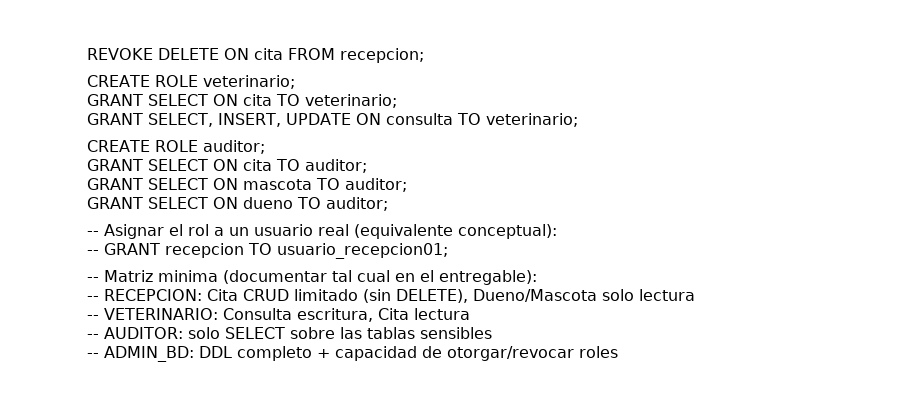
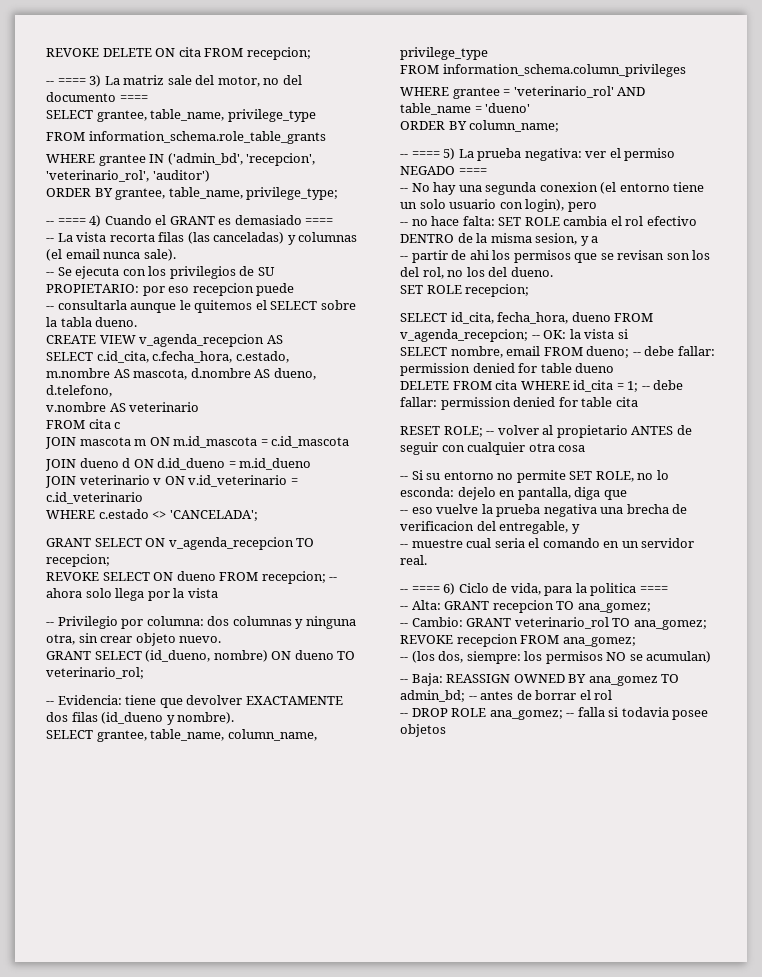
- CREATE ROLE veterinario;
- GRANT SELECT ON cita TO veterinario;
- GRANT SELECT, INSERT, UPDATE ON consulta TO veterinario;
- CREATE ROLE auditor;
- GRANT SELECT ON cita TO auditor;
- GRANT SELECT ON mascota TO auditor;
- GRANT SELECT ON dueno TO auditor;
- -- Asignar el rol a un usuario real (equivalente conceptual):
- -- GRANT recepcion TO usuario_recepcion01;
- -- Matriz minima (documentar tal cual en el entregable):
- -- RECEPCION: Cita CRUD limitado (sin DELETE), Dueno/Mascota solo lectura
- -- VETERINARIO: Consulta escritura, Cita lectura
- -- AUDITOR: solo SELECT sobre las tablas sensibles
- -- ADMIN_BD: DDL completo + capacidad de otorgar/revocar roles
+ -- ==== 3) La matriz sale del motor, no del documento ====
+ SELECT grantee, table_name, privilege_type
+ FROM information_schema.role_table_grants
+ WHERE grantee IN ('admin_bd', 'recepcion', 'veterinario_rol', 'auditor')
+ ORDER BY grantee, table_name, privilege_type;
+ -- ==== 4) Cuando el GRANT es demasiado ====
+ -- La vista recorta filas (las canceladas) y columnas (el email nunca sale).
+ -- Se ejecuta con los privilegios de SU PROPIETARIO: por eso recepcion puede
+ -- consultarla aunque le quitemos el SELECT sobre la tabla dueno.
+ CREATE VIEW v_agenda_recepcion AS
+ SELECT c.id_cita, c.fecha_hora, c.estado,
+ m.nombre AS mascota, d.nombre AS dueno, d.telefono,
+ v.nombre AS veterinario
+ FROM cita c
+ JOIN mascota m ON m.id_mascota = c.id_mascota
+ JOIN dueno d ON d.id_dueno = m.id_dueno
+ JOIN veterinario v ON v.id_veterinario = c.id_veterinario
+ WHERE c.estado <> 'CANCELADA';
+ GRANT SELECT ON v_agenda_recepcion TO recepcion;
+ REVOKE SELECT ON dueno FROM recepcion; -- ahora solo llega por la vista
+ -- Privilegio por columna: dos columnas y ninguna otra, sin crear objeto nuevo.
+ GRANT SELECT (id_dueno, nombre) ON dueno TO veterinario_rol;
+ -- Evidencia: tiene que devolver EXACTAMENTE dos filas (id_dueno y nombre).
+ SELECT grantee, table_name, column_name, privilege_type
+ FROM information_schema.column_privileges
+ WHERE grantee = 'veterinario_rol' AND table_name = 'dueno'
+ ORDER BY column_name;
+ -- ==== 5) La prueba negativa: ver el permiso NEGADO ====
+ -- No hay una segunda conexion (el entorno tiene un solo usuario con login), pero
+ -- no hace falta: SET ROLE cambia el rol efectivo DENTRO de la misma sesion, y a
+ -- partir de ahi los permisos que se revisan son los del rol, no los del dueno.
+ SET ROLE recepcion;
+ SELECT id_cita, fecha_hora, dueno FROM v_agenda_recepcion; -- OK: la vista si
+ SELECT nombre, email FROM dueno; -- debe fallar: permission denied for table dueno
+ DELETE FROM cita WHERE id_cita = 1; -- debe fallar: permission denied for table cita
+ RESET ROLE; -- volver al propietario ANTES de seguir con cualquier otra cosa
+ -- Si su entorno no permite SET ROLE, no lo esconda: dejelo en pantalla, diga que
+ -- eso vuelve la prueba negativa una brecha de verificacion del entregable, y
+ -- muestre cual seria el comando en un servidor real.
+ -- ==== 6) Ciclo de vida, para la politica ====
+ -- Alta: GRANT recepcion TO ana_gomez;
+ -- Cambio: GRANT veterinario_rol TO ana_gomez; REVOKE recepcion FROM ana_gomez;
+ -- (los dos, siempre: los permisos NO se acumulan)
+ -- Baja: REASSIGN OWNED BY ana_gomez TO admin_bd; -- antes de borrar el rol
+ -- DROP ROLE ana_gomez; -- falla si todavia posee objetos

